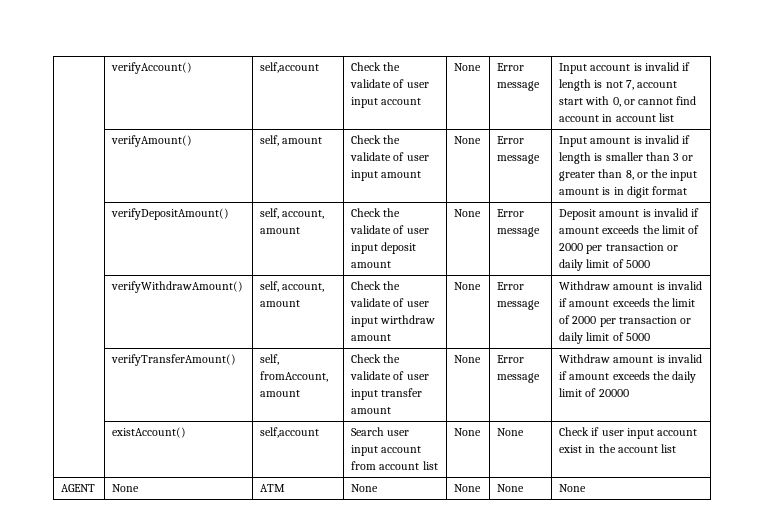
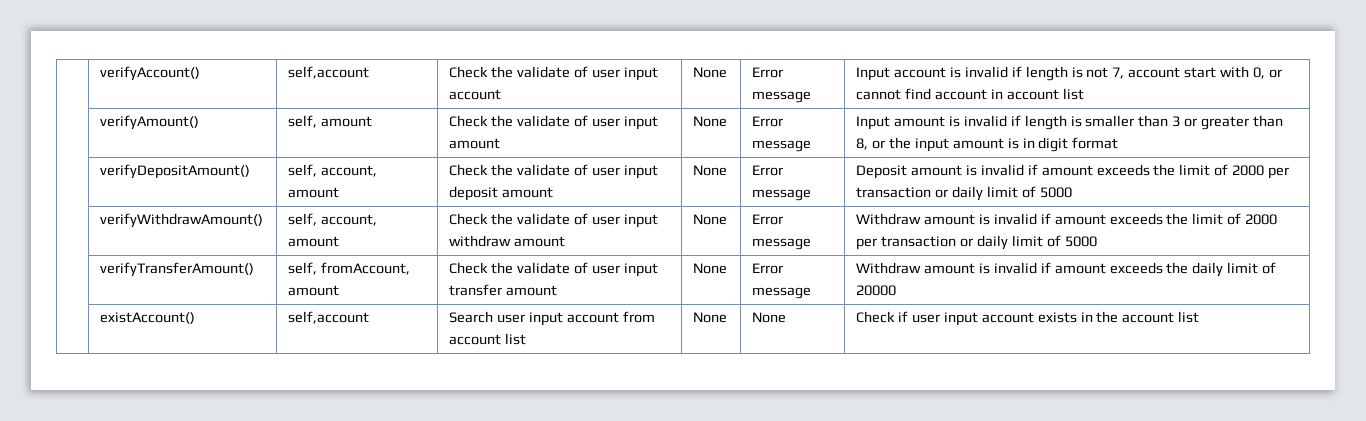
- | verifyWithdrawAmount() | self, account, amount | Check the validate of user input wirthdraw amount | None | Error message | Withdraw amount is invalid if amount exceeds the limit of 2000 per transaction or daily limit of 5000
+ | verifyWithdrawAmount() | self, account, amount | Check the validate of user input withdraw amount | None | Error message | Withdraw amount is invalid if amount exceeds the limit of 2000 per transaction or daily limit of 5000
- | existAccount() | self,account | Search user input account from account list | None | None | Check if user input account exist in the account list
+ | existAccount() | self,account | Search user input account from account list | None | None | Check if user input account exists in the account list
- AGENT | None | ATM | None | None | None | None

